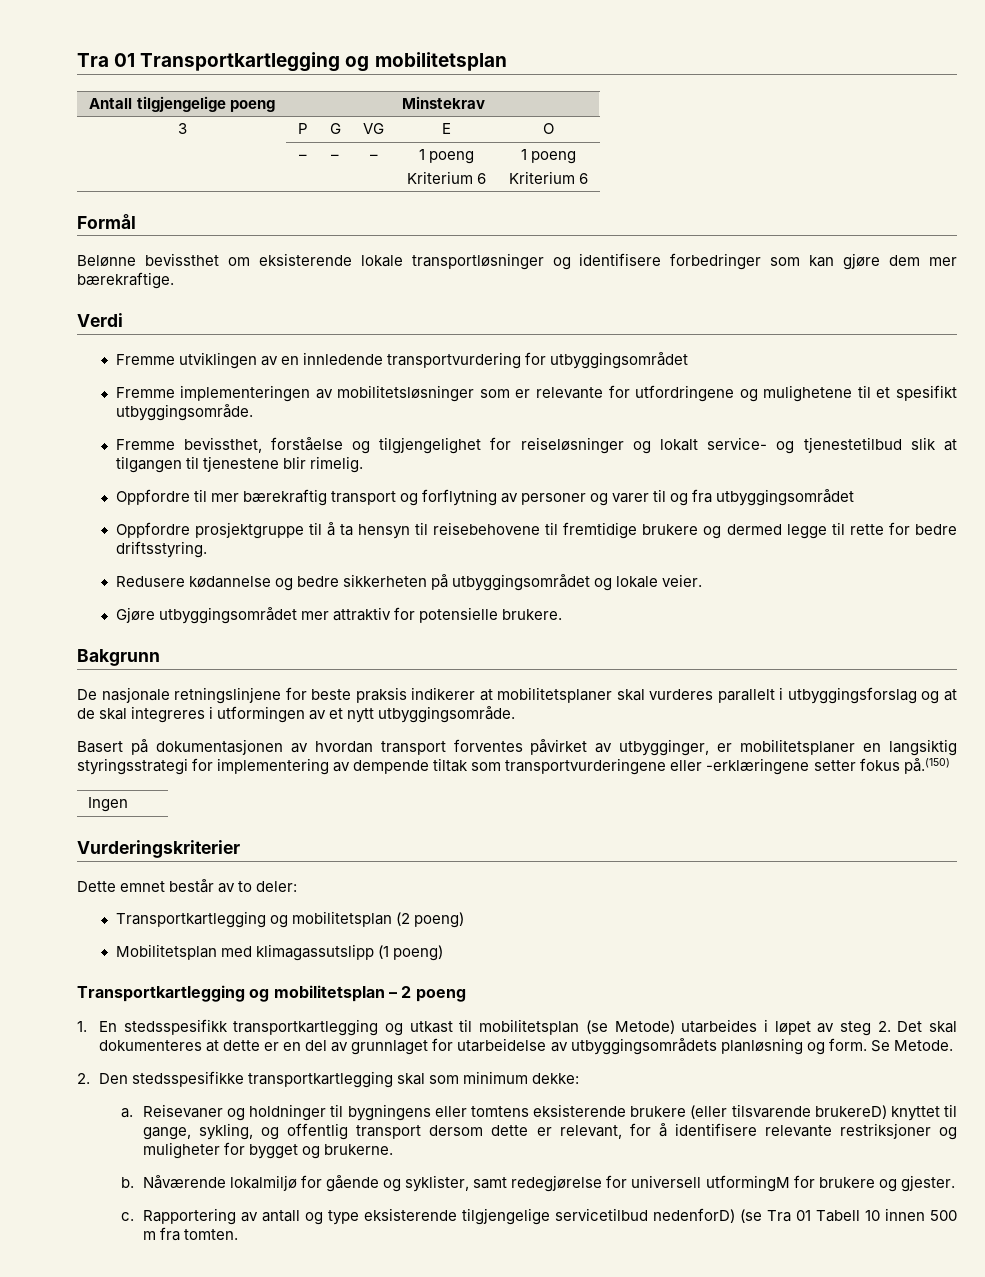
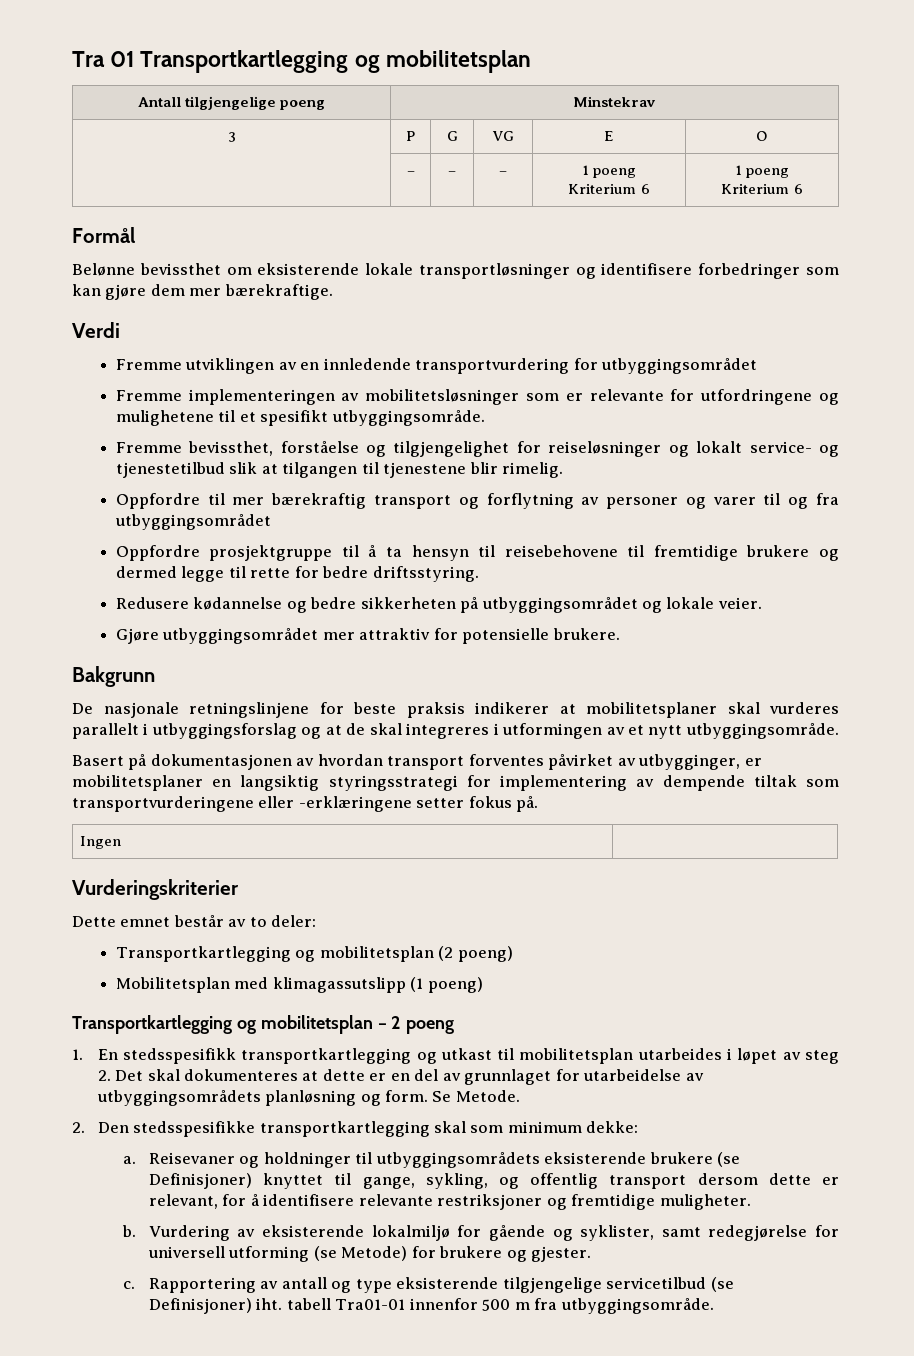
- Basert på dokumentasjonen av hvordan transport forventes påvirket av utbygginger, er mobilitetsplaner en langsiktig styringsstrategi for implementering av dempende tiltak som transportvurderingene eller -erklæringene setter fokus på.(150)
+ Basert på dokumentasjonen av hvordan transport forventes påvirket av utbygginger, er mobilitetsplaner en langsiktig styringsstrategi for implementering av dempende tiltak som transportvurderingene eller -erklæringene setter fokus på.
- 1. En stedsspesifikk transportkartlegging og utkast til mobilitetsplan (se Metode) utarbeides i løpet av steg 2. Det skal dokumenteres at dette er en del av grunnlaget for utarbeidelse av utbyggingsområdets planløsning og form.
+ 1. En stedsspesifikk transportkartlegging og utkast til mobilitetsplan utarbeides i løpet av steg 2. Det skal dokumenteres at dette er en del av grunnlaget for utarbeidelse av utbyggingsområdets planløsning og form.
- Reisevaner og holdninger til bygningens eller tomtens eksisterende brukere (eller tilsvarende brukereD) knyttet til gange, sykling, og offentlig transport dersom dette er relevant, for å identifisere relevante restriksjoner og muligheter for bygget og brukerne.
- b. Nåværende lokalmiljø for gående og syklister, samt redegjørelse for universell utformingM for brukere og gjester.
+ Reisevaner og holdninger til utbyggingsområdets eksisterende brukere (se Definisjoner) knyttet til gange, sykling, og offentlig transport dersom dette er relevant, for å identifisere relevante restriksjoner og fremtidige muligheter.
+ b. Vurdering av eksisterende lokalmiljø for gående og syklister, samt redegjørelse for universell utforming (se Metode) for brukere og gjester.
- Rapportering av antall og type eksisterende tilgjengelige servicetilbud nedenforD) (se Tra 01 Tabell 10 innen 500 m fra tomten.
+ Rapportering av antall og type eksisterende tilgjengelige servicetilbud (se Definisjoner) iht. tabell Tra01-01 innenfor 500 m fra utbyggingsområde.

